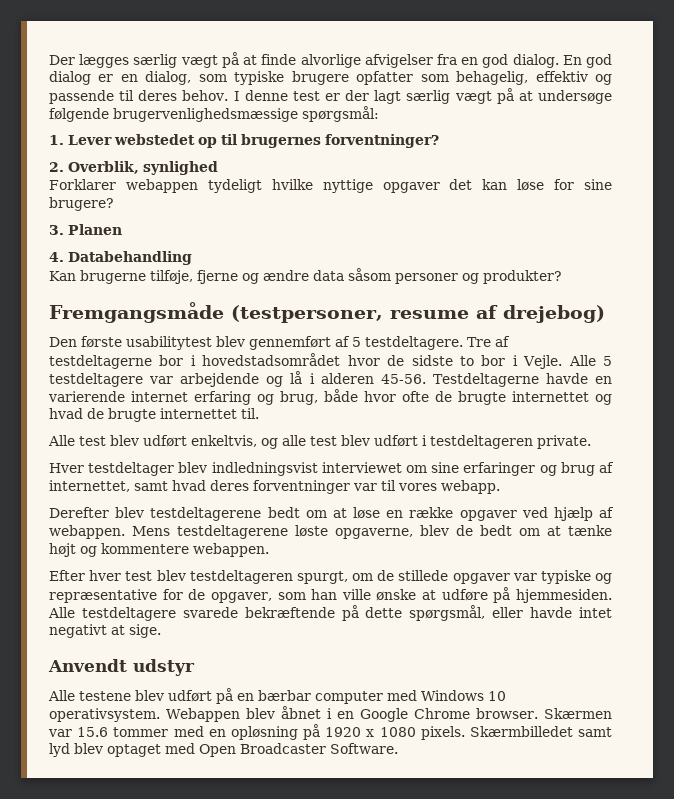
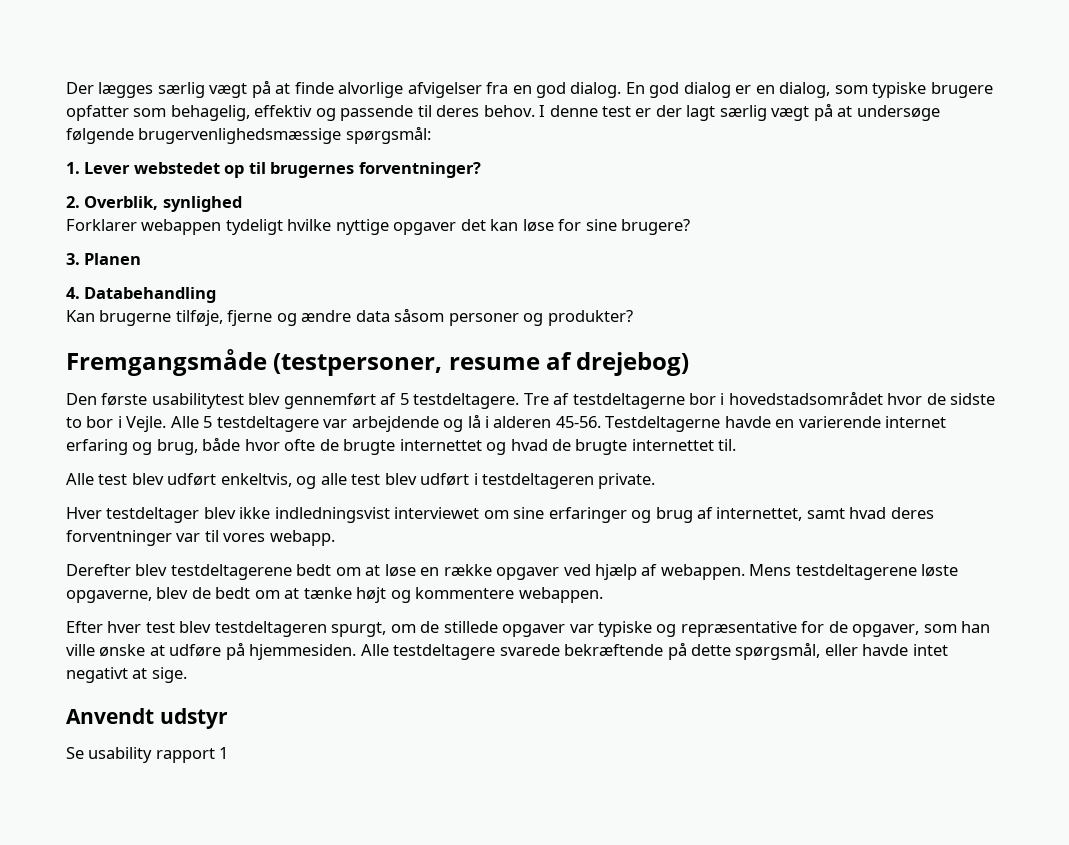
- Hver testdeltager blev indledningsvist interviewet om sine erfaringer og brug af internettet, samt hvad deres forventninger var til vores webapp.
+ Hver testdeltager blev ikke indledningsvist interviewet om sine erfaringer og brug af internettet, samt hvad deres forventninger var til vores webapp.
- Alle testene blev udført på en bærbar computer med Windows 10 operativsystem. Webappen blev åbnet i en Google Chrome browser. Skærmen var 15.6 tommer med en opløsning på 1920 x 1080 pixels. Skærmbilledet samt lyd blev optaget med Open Broadcaster Software.
+ Se usability rapport 1

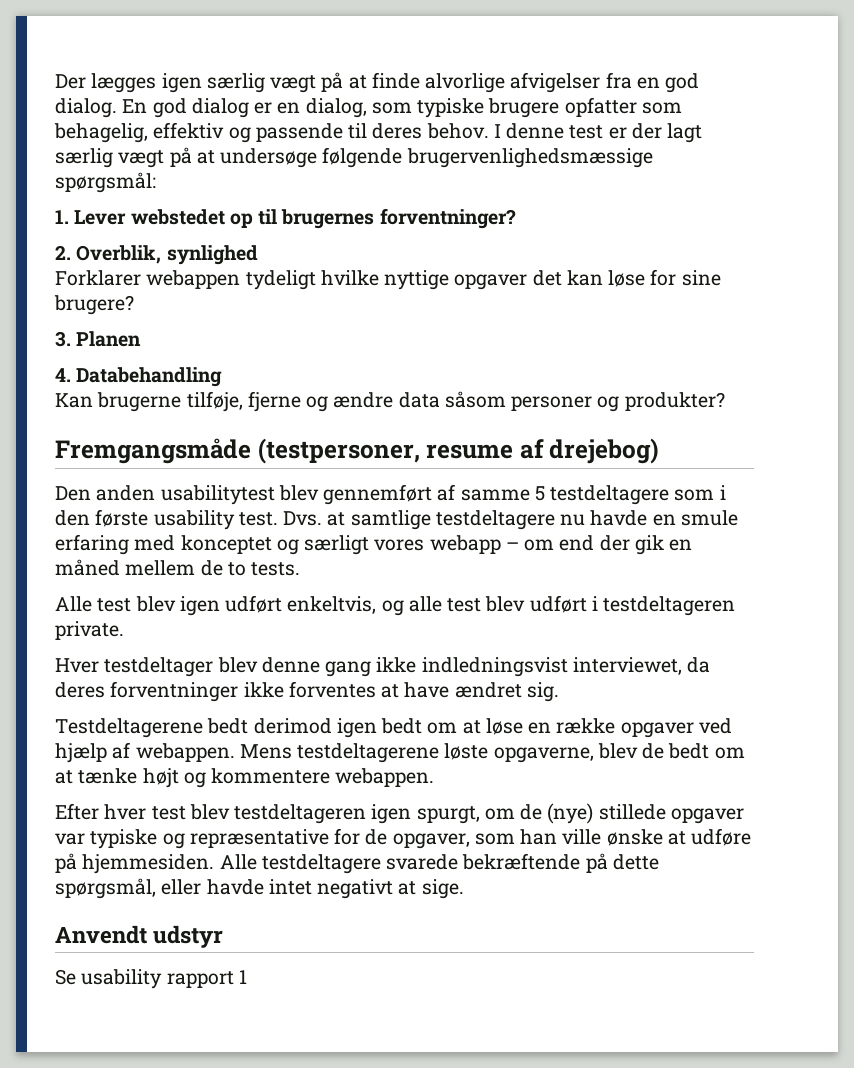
- Der lægges særlig vægt på at finde alvorlige afvigelser fra en god dialog.
+ Der lægges igen særlig vægt på at finde alvorlige afvigelser fra en god dialog.
- Den første usabilitytest blev gennemført af 5 testdeltagere. Tre af testdeltagerne bor i hovedstadsområdet hvor de sidste to bor i Vejle. Alle 5 testdeltagere var arbejdende og lå i alderen 45-56. Testdeltagerne havde en varierende internet erfaring og brug, både hvor ofte de brugte internettet og hvad de brugte internettet til.
+ Den anden usabilitytest blev gennemført af samme 5 testdeltagere som i den første usability test. Dvs. at samtlige testdeltagere nu havde en smule erfaring med konceptet og særligt vores webapp – om end der gik en måned mellem de to tests.
- Alle test blev udført enkeltvis, og alle test blev udført i testdeltageren private.
+ Alle test blev igen udført enkeltvis, og alle test blev udført i testdeltageren private.
- Hver testdeltager blev ikke indledningsvist interviewet om sine erfaringer og brug af internettet, samt hvad deres forventninger var til vores webapp.
- Derefter blev testdeltagerene bedt om at løse en række opgaver ved hjælp af webappen.
+ Hver testdeltager blev denne gang ikke indledningsvist interviewet, da deres forventninger ikke forventes at have ændret sig.
+ Testdeltagerene bedt derimod igen bedt om at løse en række opgaver ved hjælp af webappen.
- Efter hver test blev testdeltageren spurgt, om de stillede opgaver var typiske og repræsentative for de opgaver, som han ville ønske at udføre på hjemmesiden.
+ Efter hver test blev testdeltageren igen spurgt, om de (nye) stillede opgaver var typiske og repræsentative for de opgaver, som han ville ønske at udføre på hjemmesiden.

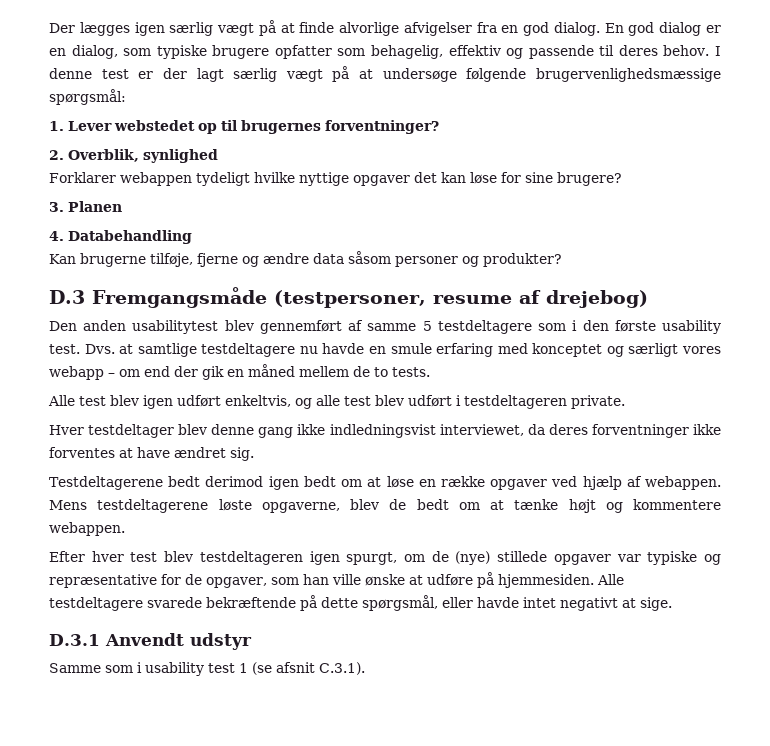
- Fremgangsmåde (testpersoner, resume af drejebog)
+ D.3 Fremgangsmåde (testpersoner, resume af drejebog)
- Anvendt udstyr
+ D.3.1 Anvendt udstyr
- Se usability rapport 1
+ Samme som i usability test 1 (se afsnit C.3.1).

